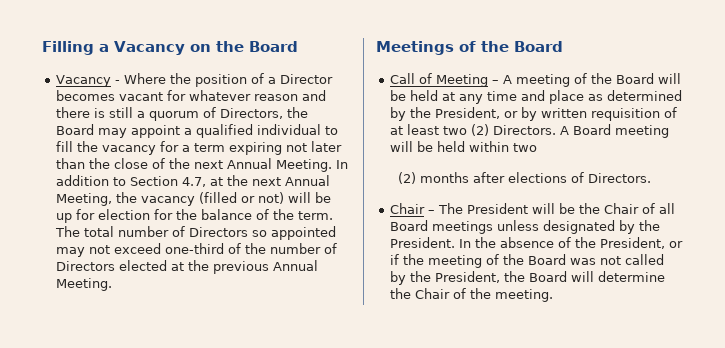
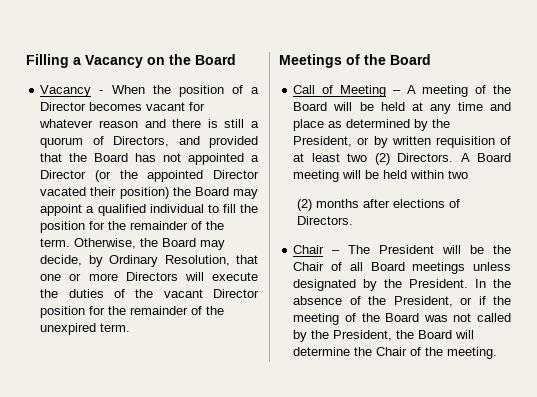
- Vacancy - Where the position of a Director becomes vacant for whatever reason and there is still a quorum of Directors, the Board may appoint a qualified individual to fill the vacancy for a term expiring not later than the close of the next Annual Meeting. In addition to Section 4.7, at the next Annual Meeting, the vacancy (filled or not) will be up for election for the balance of the term.
+ Vacancy - When the position of a Director becomes vacant for whatever reason and there is still a quorum of Directors, and provided that the Board has not appointed a Director (or the appointed Director vacated their position) the Board may appoint a qualified individual to fill the position for the remainder of the term.
- The total number of Directors so appointed may not exceed one-third of the number of Directors elected at the previous Annual Meeting.
+ Otherwise, the Board may decide, by Ordinary Resolution, that one or more Directors will execute the duties of the vacant Director position for the remainder of the unexpired term.

